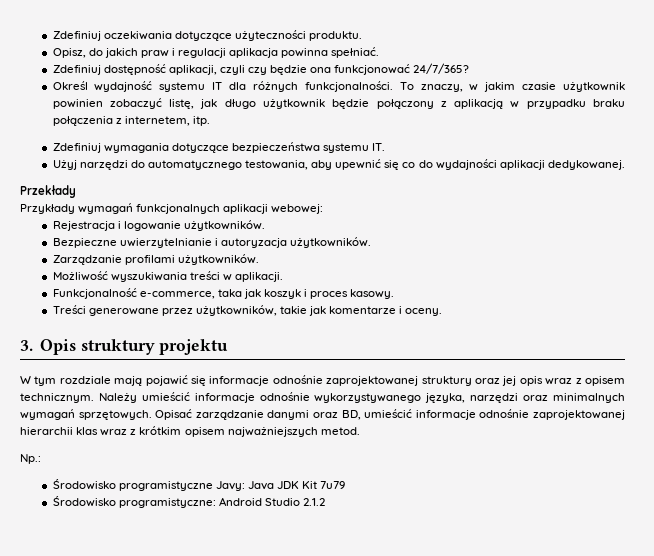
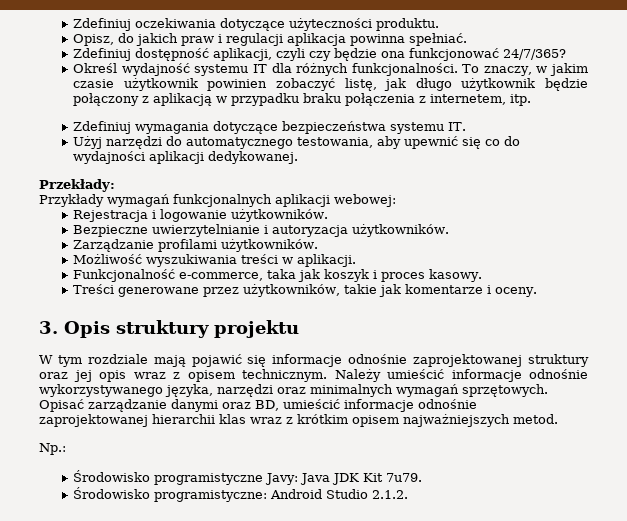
- Przekłady
+ Przekłady:
- Środowisko programistyczne Javy: Java JDK Kit 7u79
+ Środowisko programistyczne Javy: Java JDK Kit 7u79.
- Środowisko programistyczne: Android Studio 2.1.2
+ Środowisko programistyczne: Android Studio 2.1.2.

